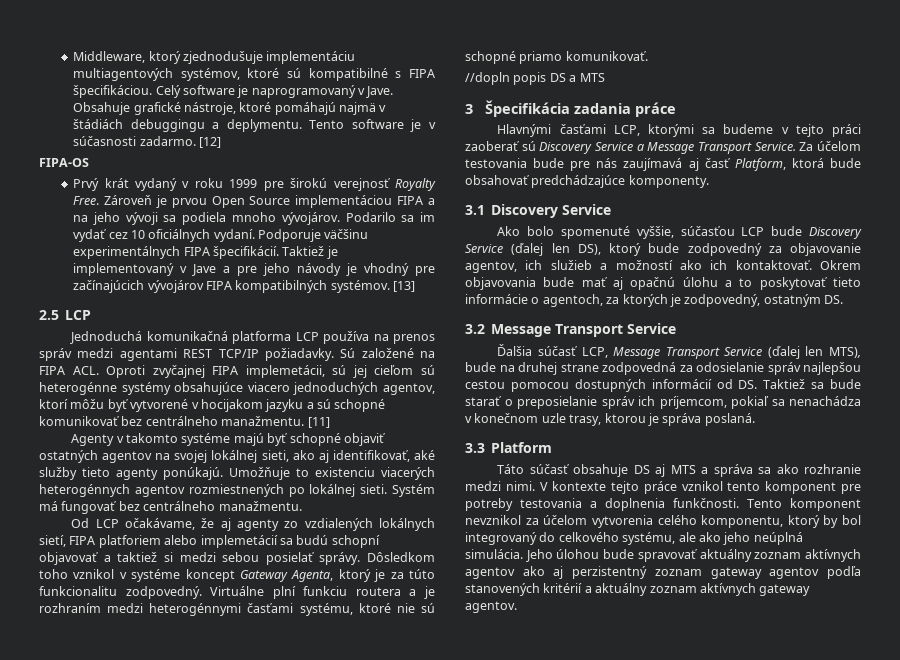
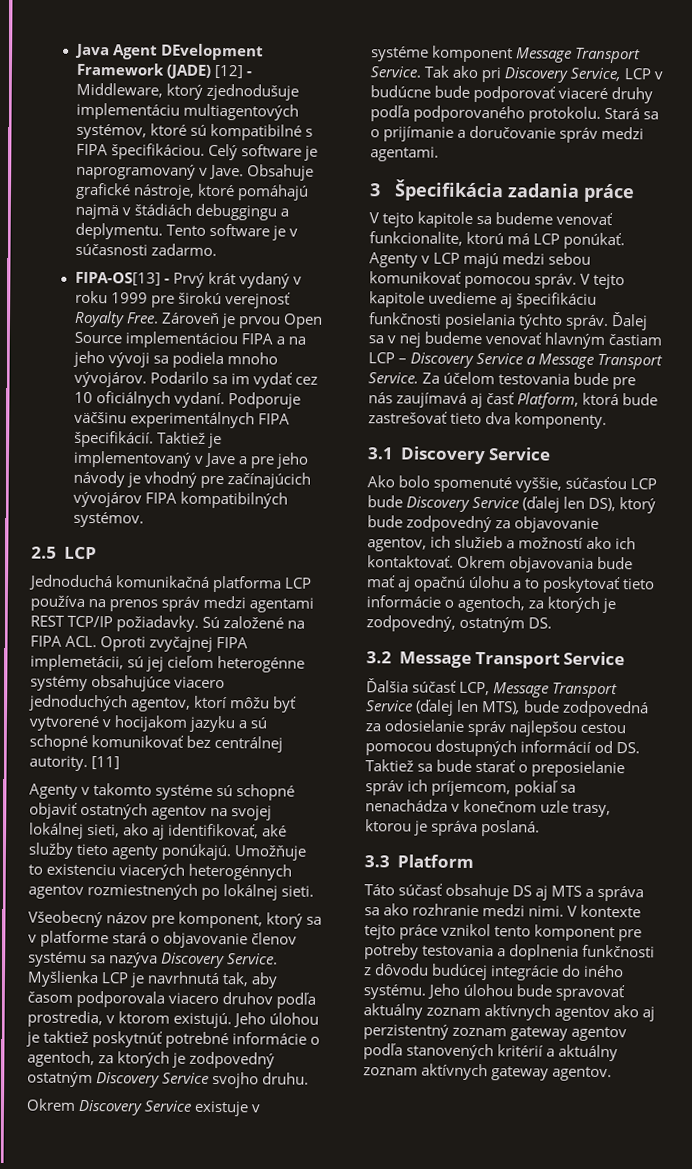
- Middleware, ktorý zjednodušuje implementáciu multiagentových systémov, ktoré sú kompatibilné s FIPA špecifikáciou.
+ Java Agent DEvelopment Framework (JADE) [12] - Middleware, ktorý zjednodušuje implementáciu multiagentových systémov, ktoré sú kompatibilné s FIPA špecifikáciou.
- Tento software je v súčasnosti zadarmo. [12]
- FIPA-OS
- Prvý krát vydaný v roku 1999 pre širokú verejnosť Royalty Free.
+ Tento software je v súčasnosti zadarmo.
+ FIPA-OS[13] - Prvý krát vydaný v roku 1999 pre širokú verejnosť Royalty Free.
- [13]
- Sú založené na FIPA ACL. Oproti zvyčajnej FIPA implemetácii, sú jej cieľom sú heterogénne systémy obsahujúce viacero jednoduchých agentov, ktorí môžu byť vytvorené v hocijakom jazyku a sú schopné komunikovať bez centrálneho manažmentu.
+ Sú založené na FIPA ACL. Oproti zvyčajnej FIPA implemetácii, sú jej cieľom heterogénne systémy obsahujúce viacero jednoduchých agentov, ktorí môžu byť vytvorené v hocijakom jazyku a sú schopné komunikovať bez centrálnej autority.
- Agenty v takomto systéme majú byť schopné objaviť ostatných agentov na svojej lokálnej sieti, ako aj identifikovať, aké služby tieto agenty ponúkajú.
+ Agenty v takomto systéme sú schopné objaviť ostatných agentov na svojej lokálnej sieti, ako aj identifikovať, aké služby tieto agenty ponúkajú.
- Umožňuje to existenciu viacerých heterogénnych agentov rozmiestnených po lokálnej sieti. Systém má fungovať bez centrálneho manažmentu.
- Od LCP očakávame, že aj agenty zo vzdialených lokálnych sietí, FIPA platforiem alebo implemetácií sa budú schopní objavovať a taktiež si medzi sebou posielať správy. Dôsledkom toho vznikol v systéme koncept Gateway Agenta, ktorý je za túto funkcionalitu zodpovedný. Virtuálne plní funkciu routera a je rozhraním medzi heterogénnymi časťami systému, ktoré nie sú schopné priamo komunikovať.
- //dopln popis DS a MTS
+ Umožňuje to existenciu viacerých heterogénnych agentov rozmiestnených po lokálnej sieti.
+ Všeobecný názov pre komponent, ktorý sa v platforme stará o objavovanie členov systému sa nazýva Discovery Service. Myšlienka LCP je navrhnutá tak, aby časom podporovala viacero druhov podľa prostredia, v ktorom existujú. Jeho úlohou je taktiež poskytnúť potrebné informácie o agentoch, za ktorých je zodpovedný ostatným Discovery Service svojho druhu.
+ Okrem Discovery Service existuje v systéme komponent Message Transport Service. Tak ako pri Discovery Service, LCP v budúcne bude podporovať viaceré druhy podľa podporovaného protokolu. Stará sa o prijímanie a doručovanie správ medzi agentami.
  3 Špecifikácia zadania práce
- Hlavnými časťami LCP, ktorými sa budeme v tejto práci zaoberať sú Discovery Service a Message Transport Service.
+ V tejto kapitole sa budeme venovať funkcionalite, ktorú má LCP ponúkať. Agenty v LCP majú medzi sebou komunikovať pomocou správ. V tejto kapitole uvedieme aj špecifikáciu funkčnosti posielania týchto správ. Ďalej sa v nej budeme venovať hlavným častiam LCP – Discovery Service a Message Transport Service.
- Za účelom testovania bude pre nás zaujímavá aj časť Platform, ktorá bude obsahovať predchádzajúce komponenty.
+ Za účelom testovania bude pre nás zaujímavá aj časť Platform, ktorá bude zastrešovať tieto dva komponenty.
- Ďalšia súčasť LCP, Message Transport Service (ďalej len MTS), bude na druhej strane zodpovedná za odosielanie správ najlepšou cestou pomocou dostupných informácií od DS. Taktiež sa bude starať o preposielanie správ ich príjemcom, pokiaľ sa nenachádza v konečnom uzle trasy, ktorou je správa poslaná.
+ Ďalšia súčasť LCP, Message Transport Service (ďalej len MTS), bude zodpovedná za odosielanie správ najlepšou cestou pomocou dostupných informácií od DS. Taktiež sa bude starať o preposielanie správ ich príjemcom, pokiaľ sa nenachádza v konečnom uzle trasy, ktorou je správa poslaná.
- V kontexte tejto práce vznikol tento komponent pre potreby testovania a doplnenia funkčnosti. Tento komponent nevznikol za účelom vytvorenia celého komponentu, ktorý by bol integrovaný do celkového systému, ale ako jeho neúplná simulácia.
+ V kontexte tejto práce vznikol tento komponent pre potreby testovania a doplnenia funkčnosti z dôvodu budúcej integrácie do iného systému.

